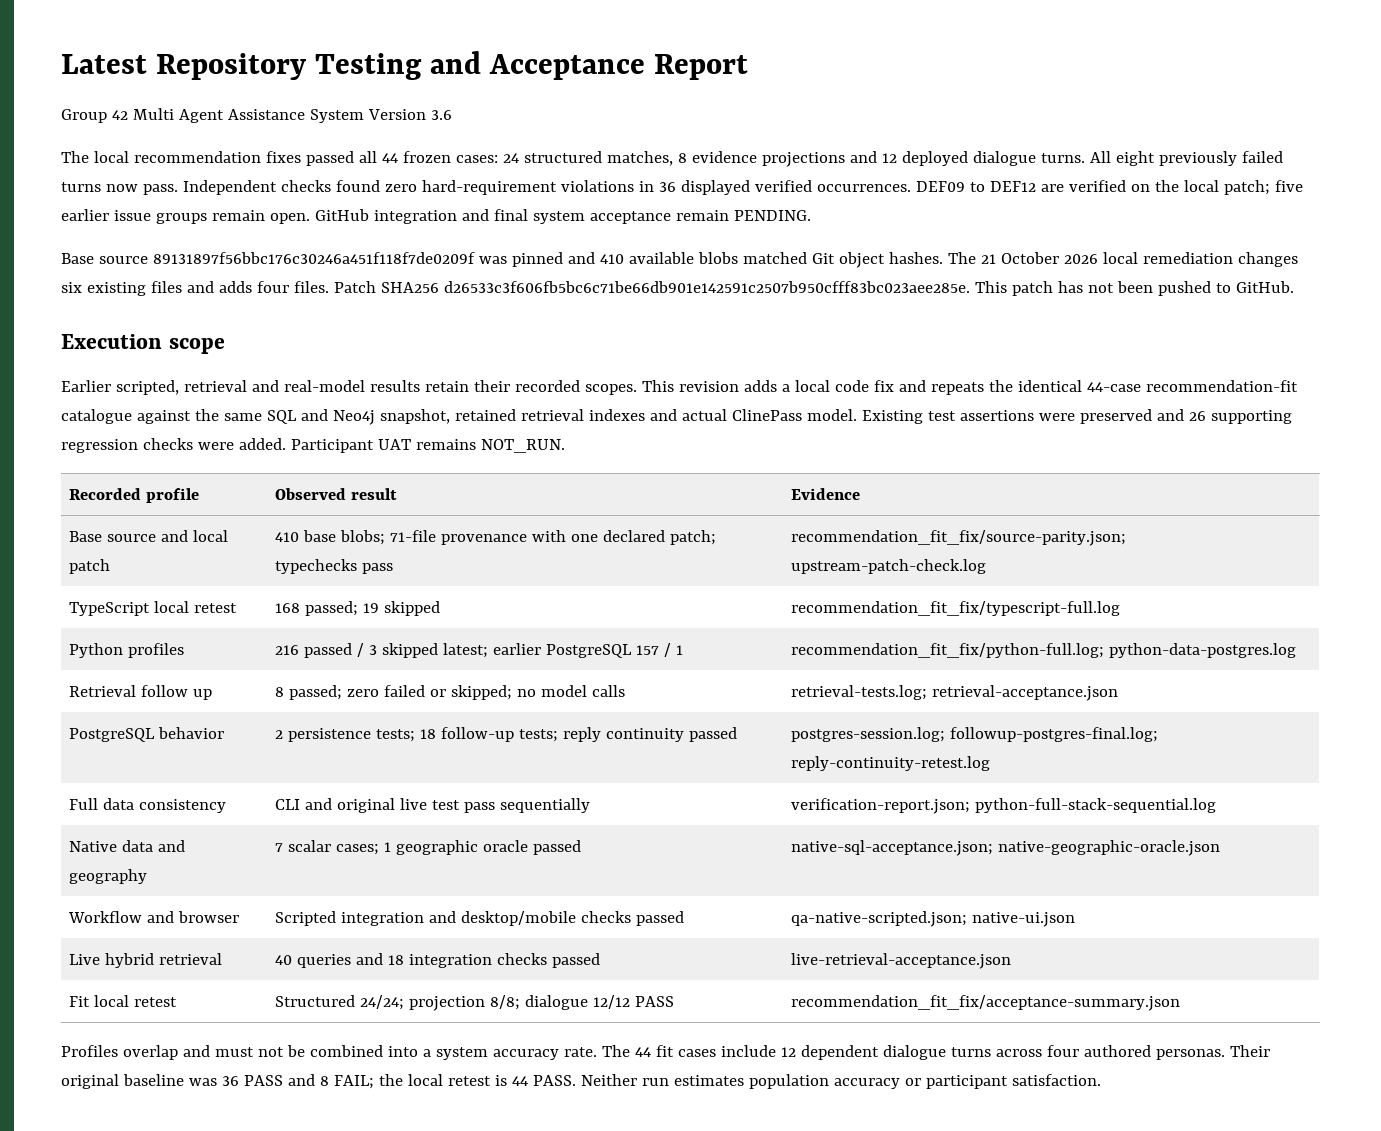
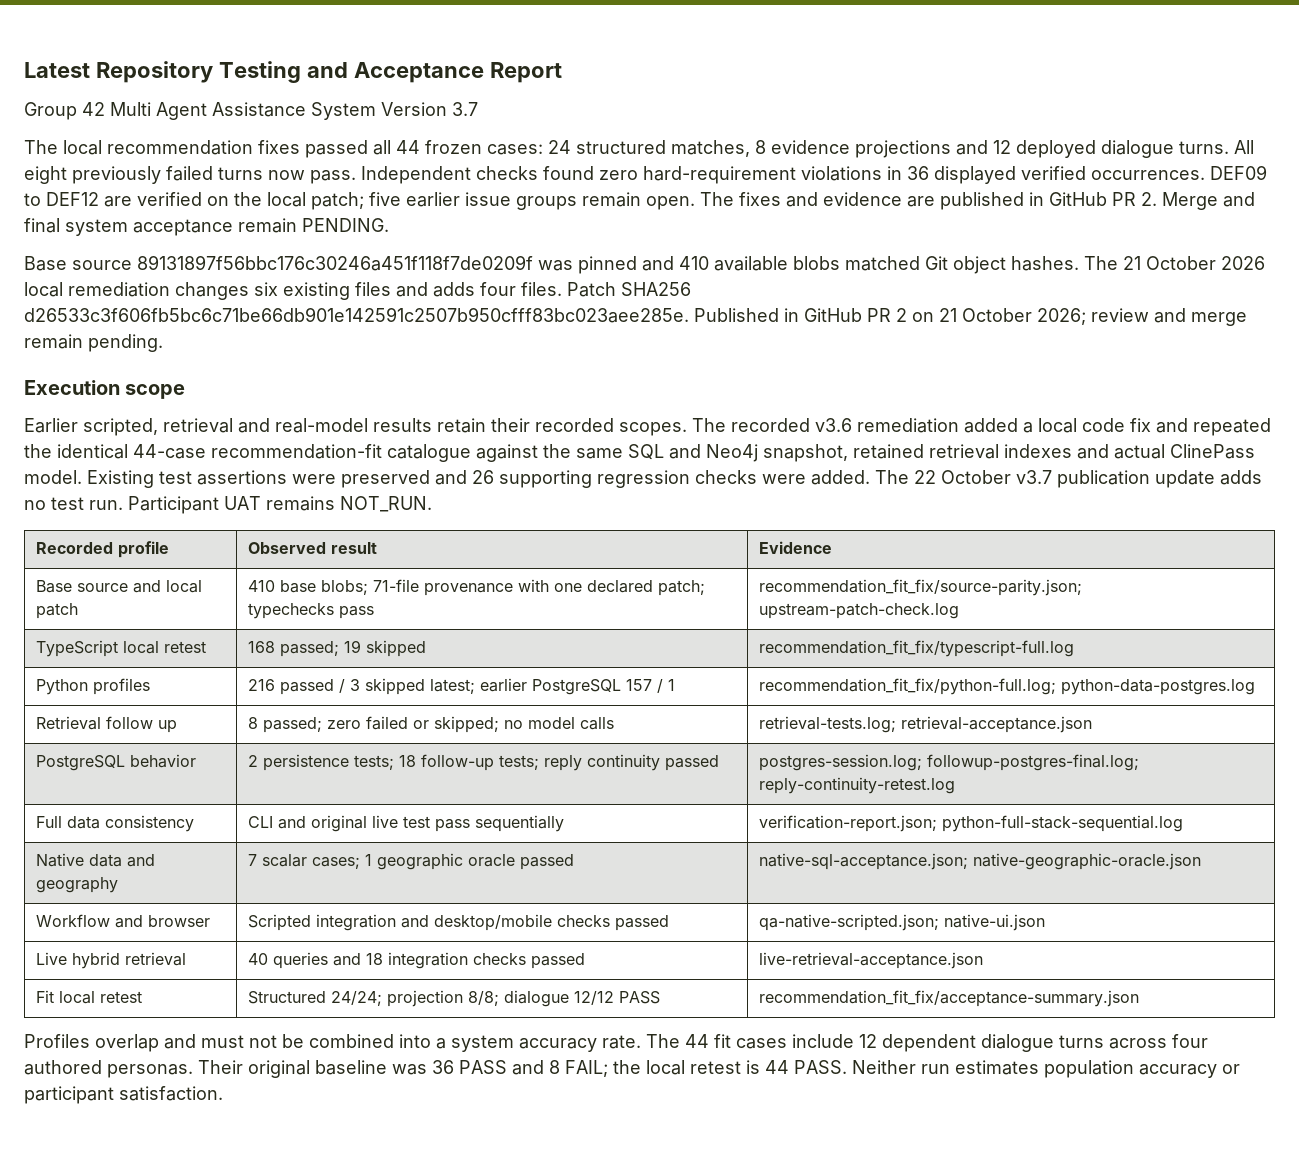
- Group 42 Multi Agent Assistance System Version 3.6
+ Group 42 Multi Agent Assistance System Version 3.7
- GitHub integration and final system acceptance remain PENDING.
+ The fixes and evidence are published in GitHub PR 2. Merge and final system acceptance remain PENDING.
- This patch has not been pushed to GitHub.
+ Published in GitHub PR 2 on 21 October 2026; review and merge remain pending.
- This revision adds a local code fix and repeats the identical 44-case recommendation-fit catalogue against the same SQL and Neo4j snapshot, retained retrieval indexes and actual ClinePass model.
+ The recorded v3.6 remediation added a local code fix and repeated the identical 44-case recommendation-fit catalogue against the same SQL and Neo4j snapshot, retained retrieval indexes and actual ClinePass model.
+ The 22 October v3.7 publication update adds no test run.

